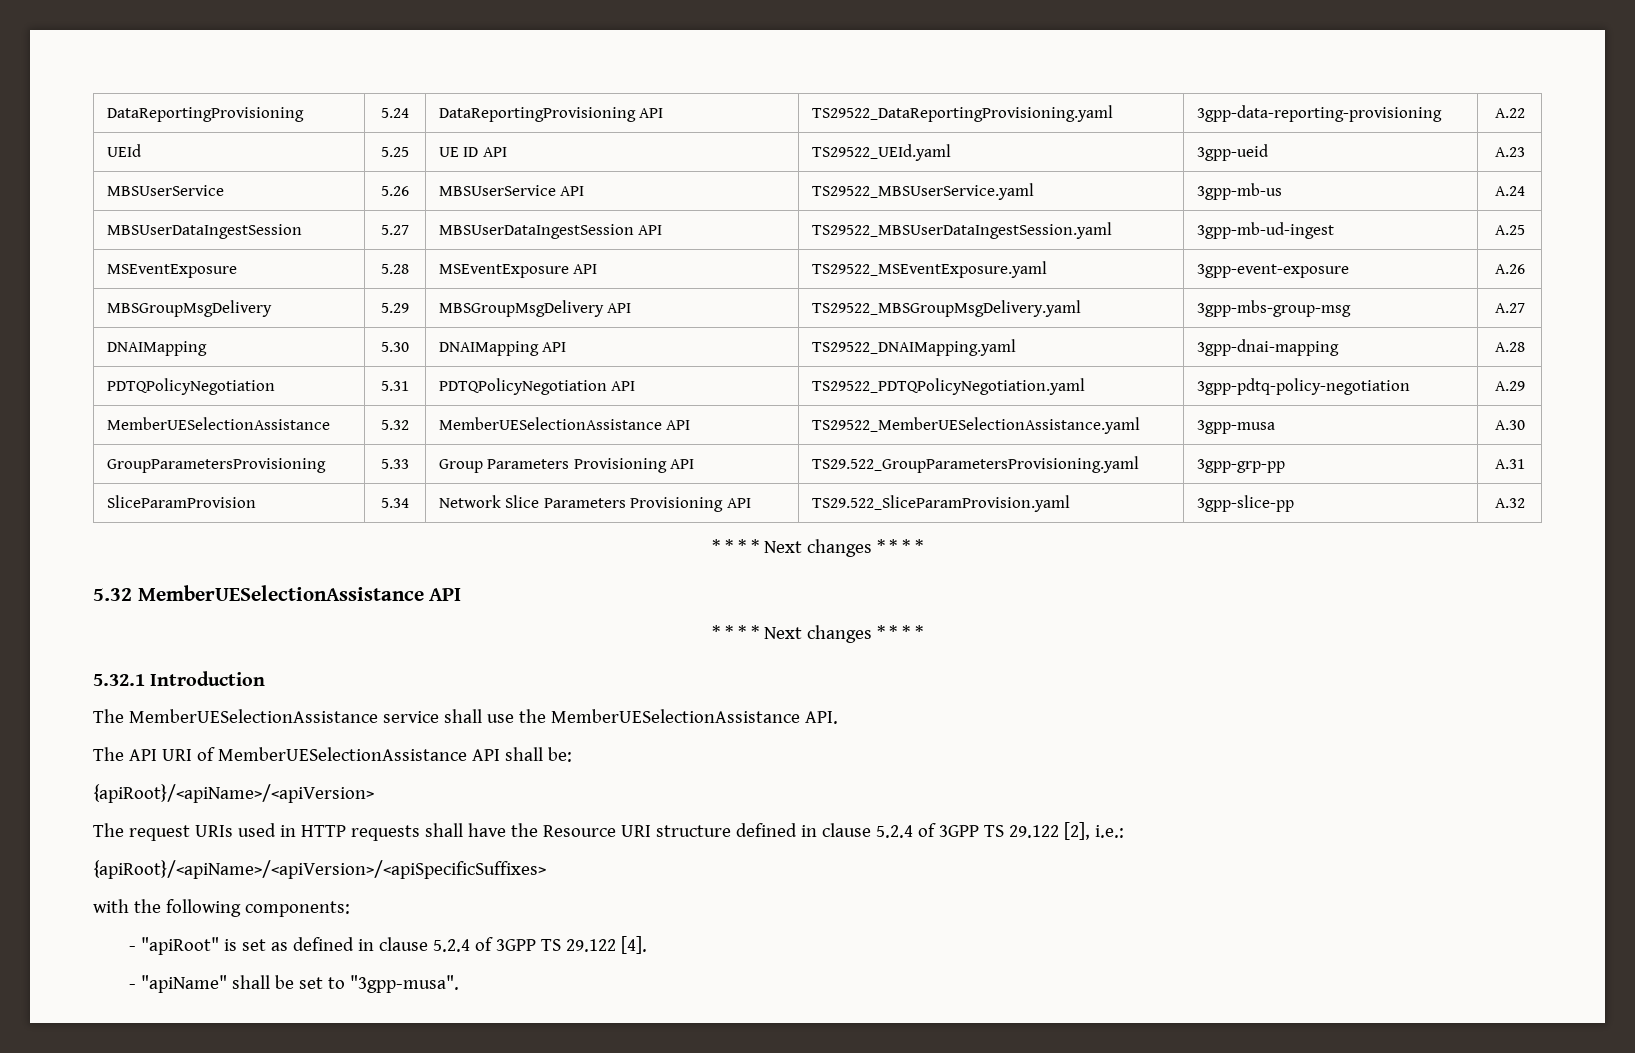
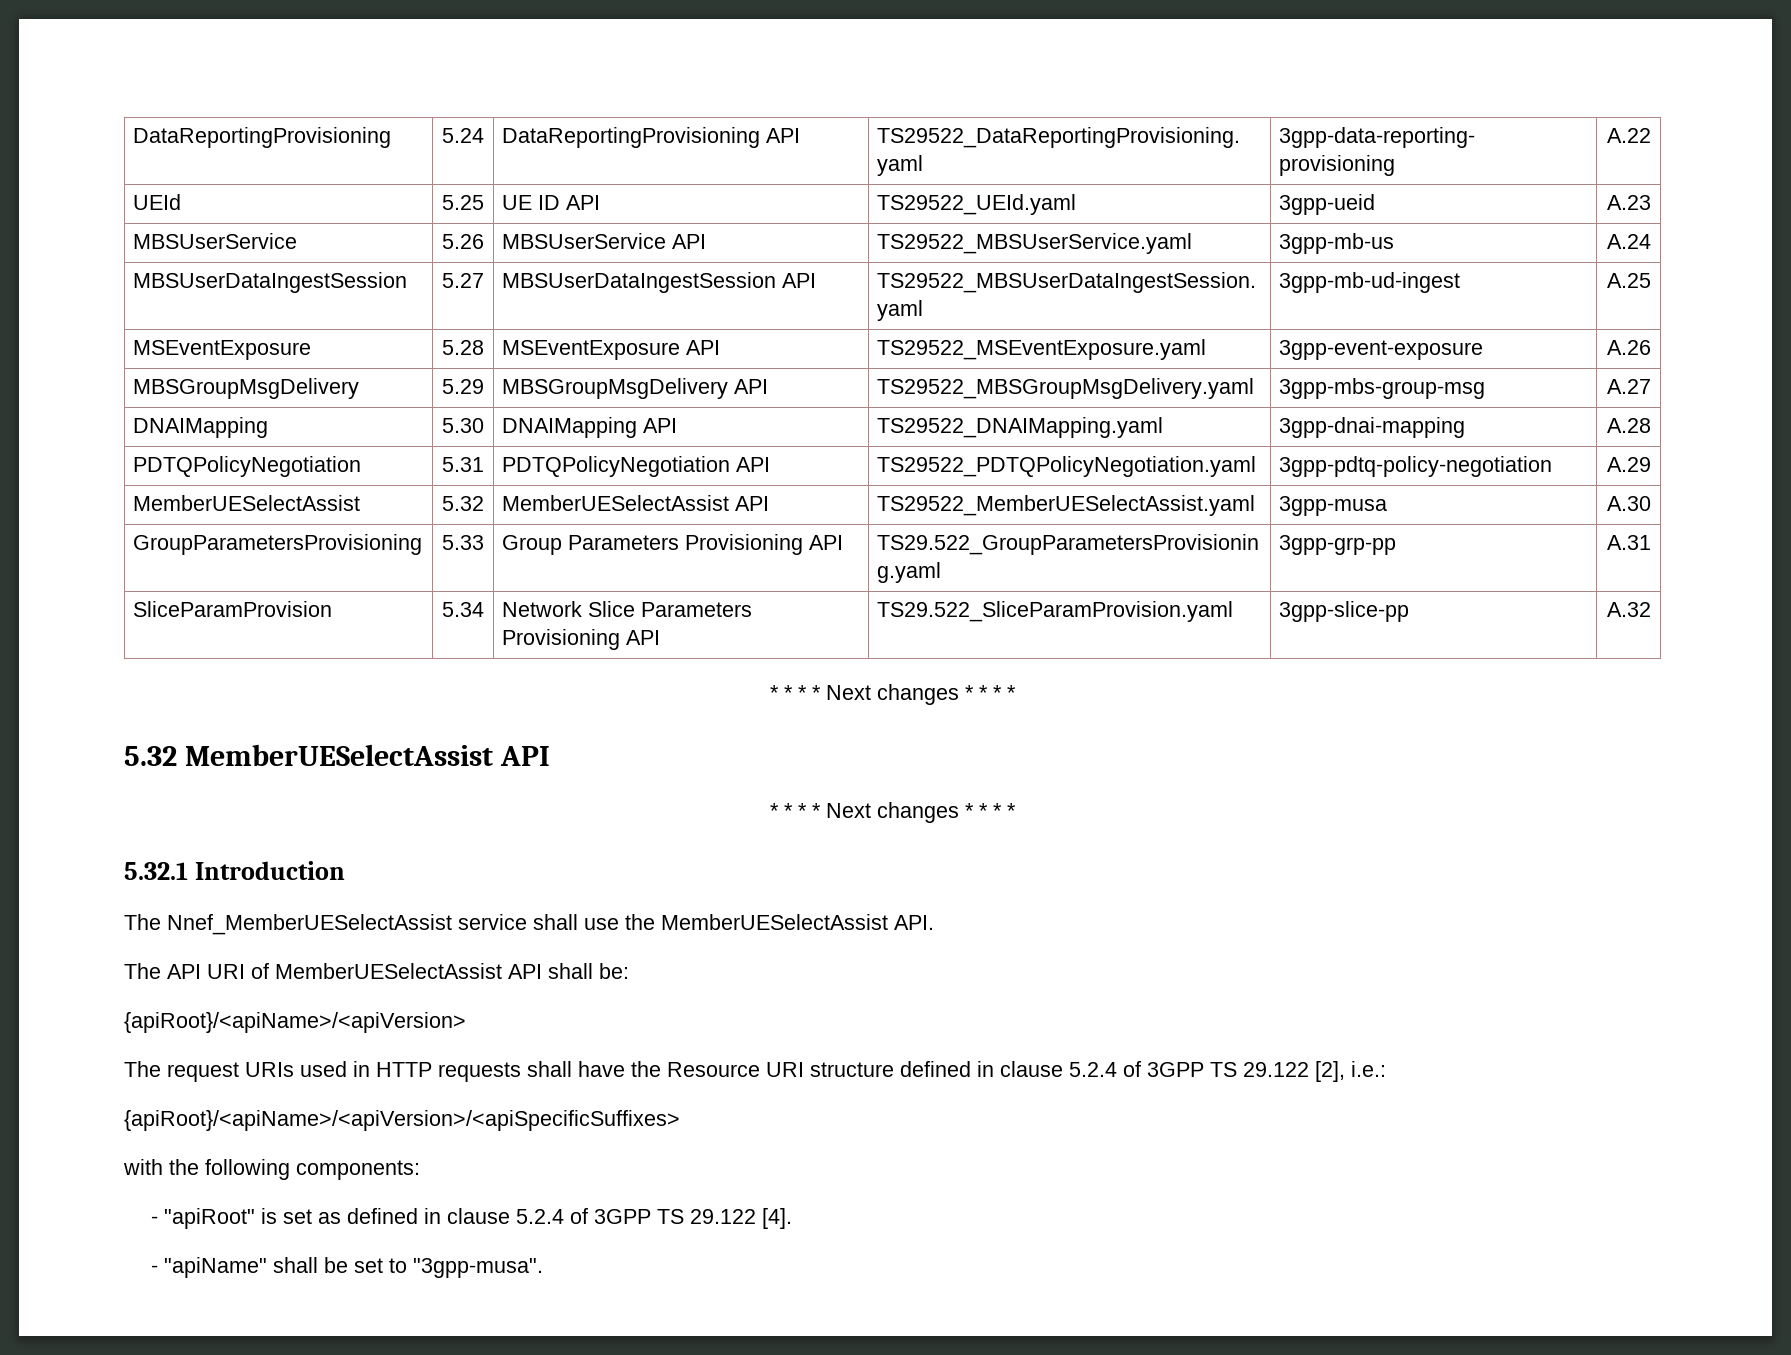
- MemberUESelectionAssistance | 5.32 | MemberUESelectionAssistance API | TS29522_MemberUESelectionAssistance.yaml | 3gpp-musa | A.30
+ MemberUESelectAssist | 5.32 | MemberUESelectAssist API | TS29522_MemberUESelectAssist.yaml | 3gpp-musa | A.30
- 5.32 MemberUESelectionAssistance API
+ 5.32 MemberUESelectAssist API
- The MemberUESelectionAssistance service shall use the MemberUESelectionAssistance API.
+ The Nnef_MemberUESelectAssist service shall use the MemberUESelectAssist API.
- The API URI of MemberUESelectionAssistance API shall be:
+ The API URI of MemberUESelectAssist API shall be:

